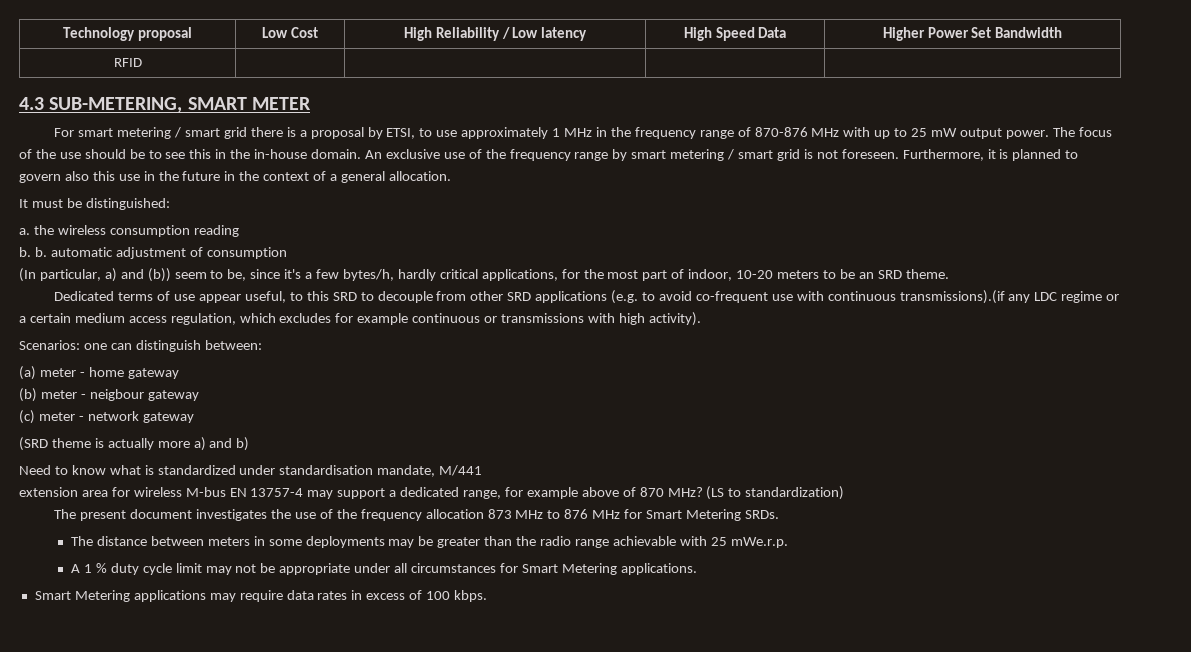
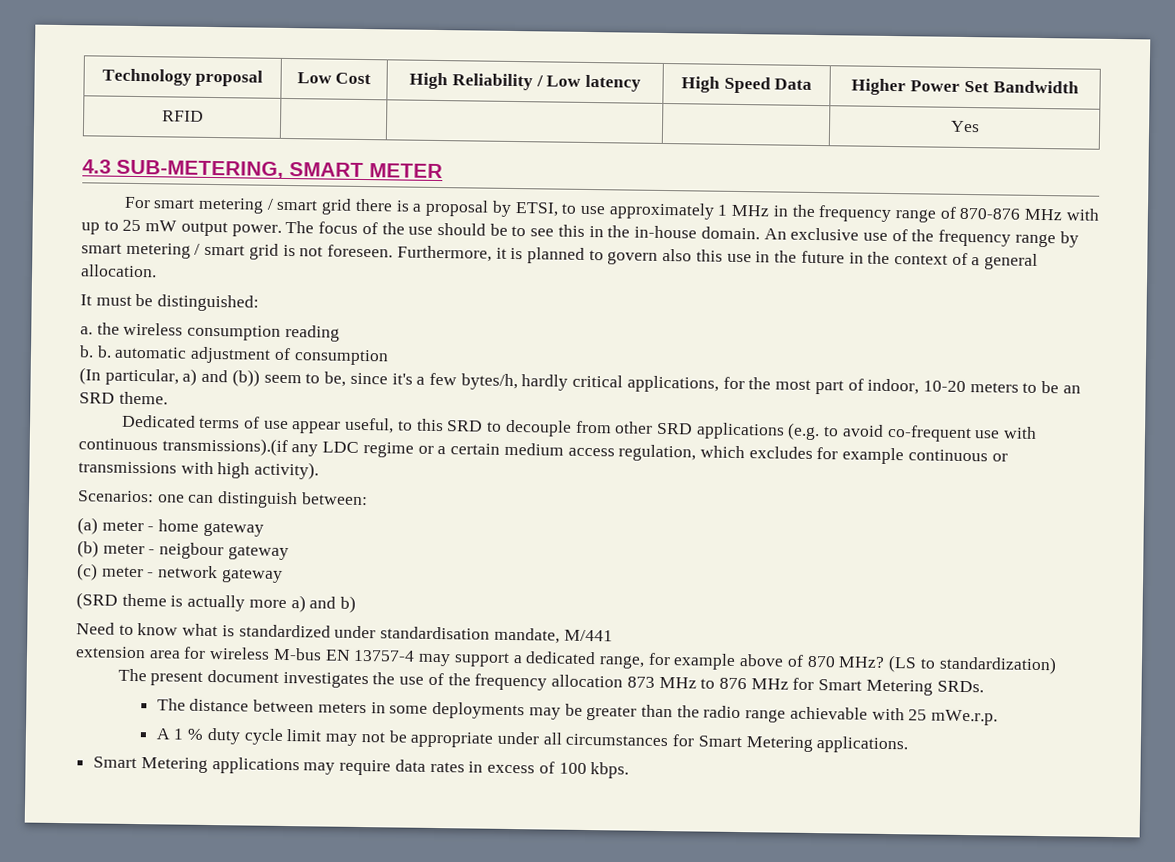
- RFID | | | |
+ RFID | | | | Yes

